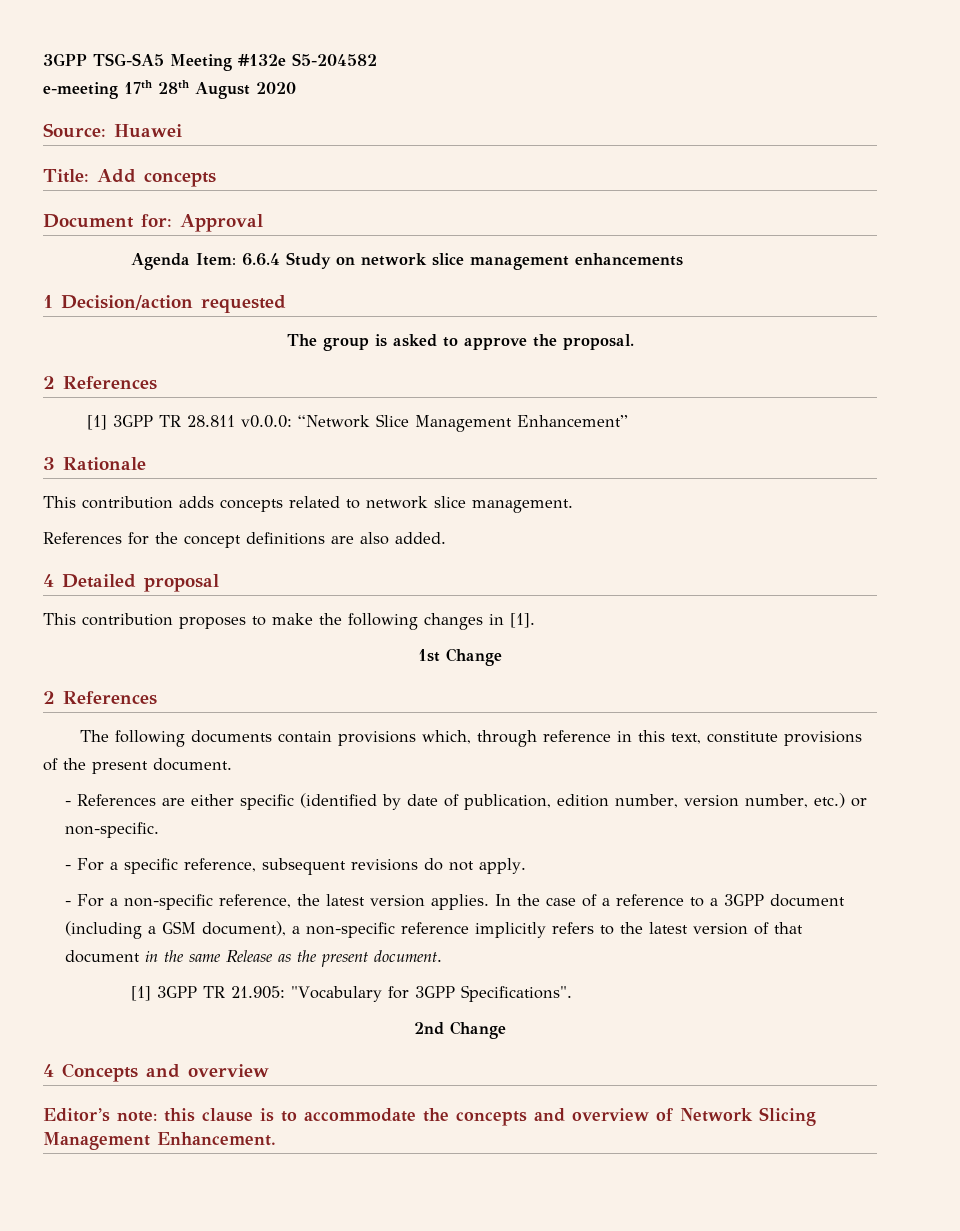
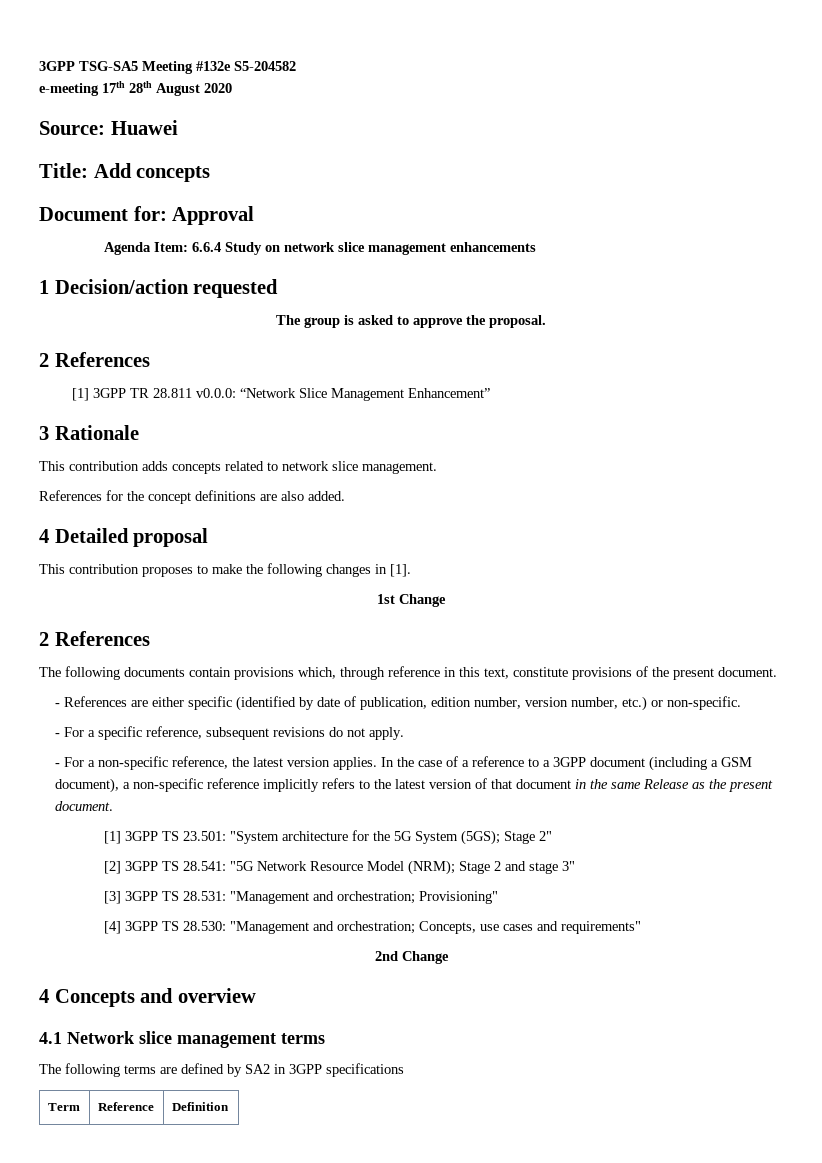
- [1] 3GPP TR 21.905: "Vocabulary for 3GPP Specifications".
+ [1] 3GPP TS 23.501: "System architecture for the 5G System (5GS); Stage 2"
+ [2] 3GPP TS 28.541: "5G Network Resource Model (NRM); Stage 2 and stage 3"
+ [3] 3GPP TS 28.531: "Management and orchestration; Provisioning"
+ [4] 3GPP TS 28.530: "Management and orchestration; Concepts, use cases and requirements"
- Editor’s note: this clause is to accommodate the concepts and overview of Network Slicing Management Enhancement.
+ 4.1 Network slice management terms
+ The following terms are defined by SA2 in 3GPP specifications
+ Term | Reference | Definition

